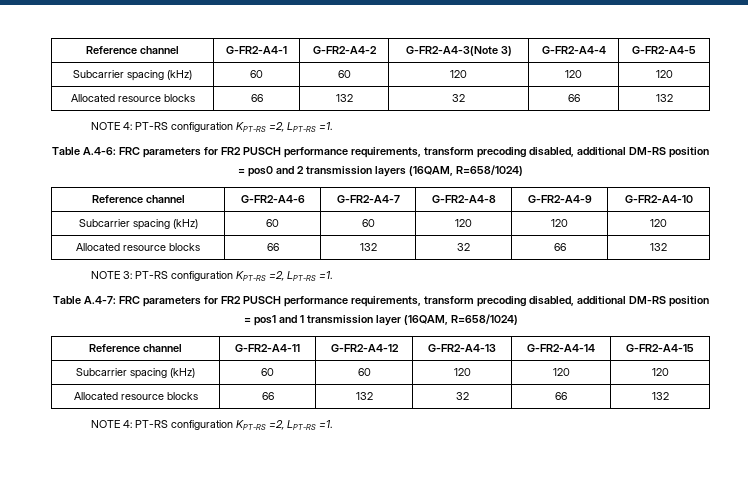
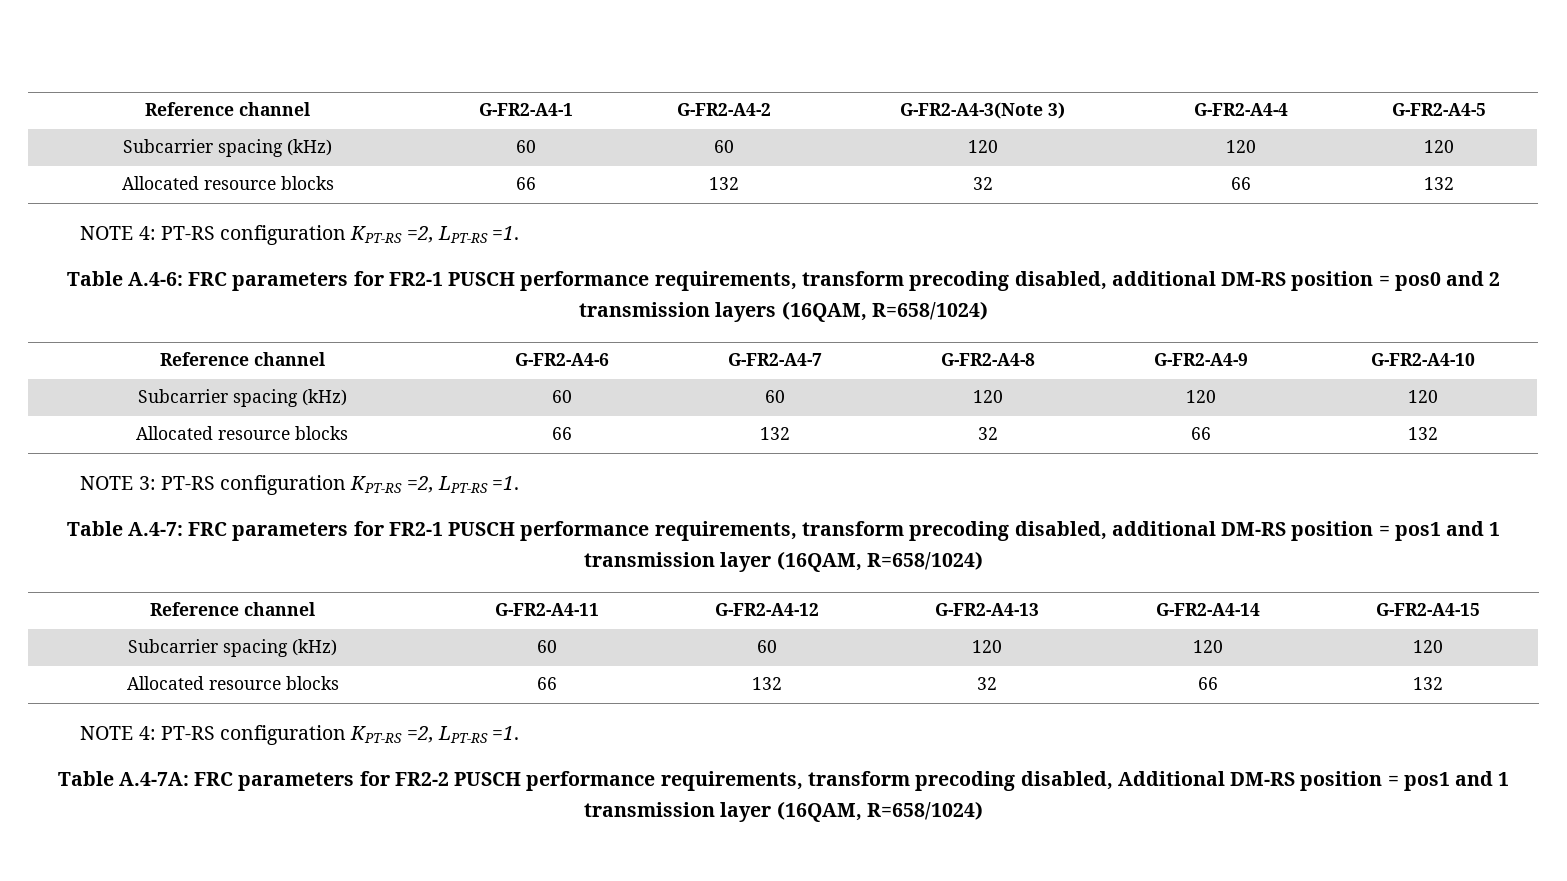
- Table A.4-6: FRC parameters for FR2 PUSCH performance requirements, transform precoding disabled, additional DM-RS position = pos0 and 2 transmission layers (16QAM, R=658/1024)
+ Table A.4-6: FRC parameters for FR2-1 PUSCH performance requirements, transform precoding disabled, additional DM-RS position = pos0 and 2 transmission layers (16QAM, R=658/1024)
- Table A.4-7: FRC parameters for FR2 PUSCH performance requirements, transform precoding disabled, additional DM-RS position = pos1 and 1 transmission layer (16QAM, R=658/1024)
+ Table A.4-7: FRC parameters for FR2-1 PUSCH performance requirements, transform precoding disabled, additional DM-RS position = pos1 and 1 transmission layer (16QAM, R=658/1024)
+ Table A.4-7A: FRC parameters for FR2-2 PUSCH performance requirements, transform precoding disabled, Additional DM-RS position = pos1 and 1 transmission layer (16QAM, R=658/1024)

